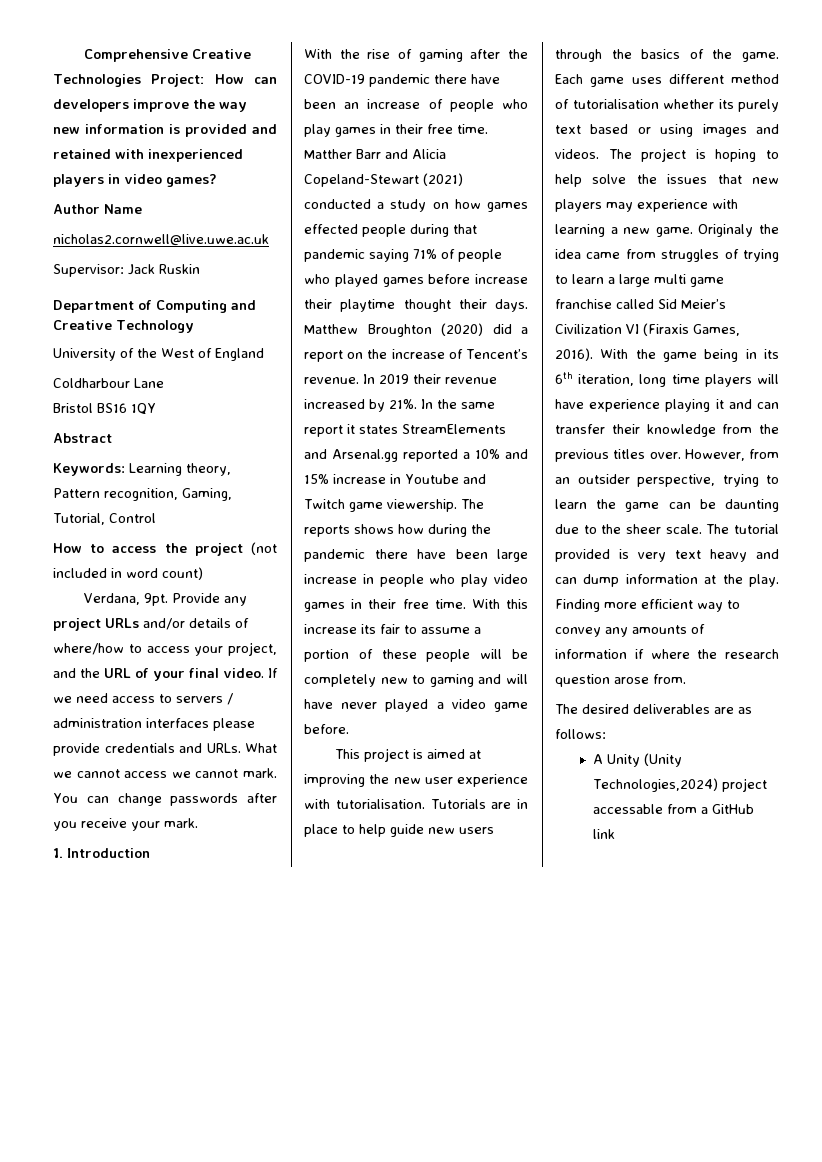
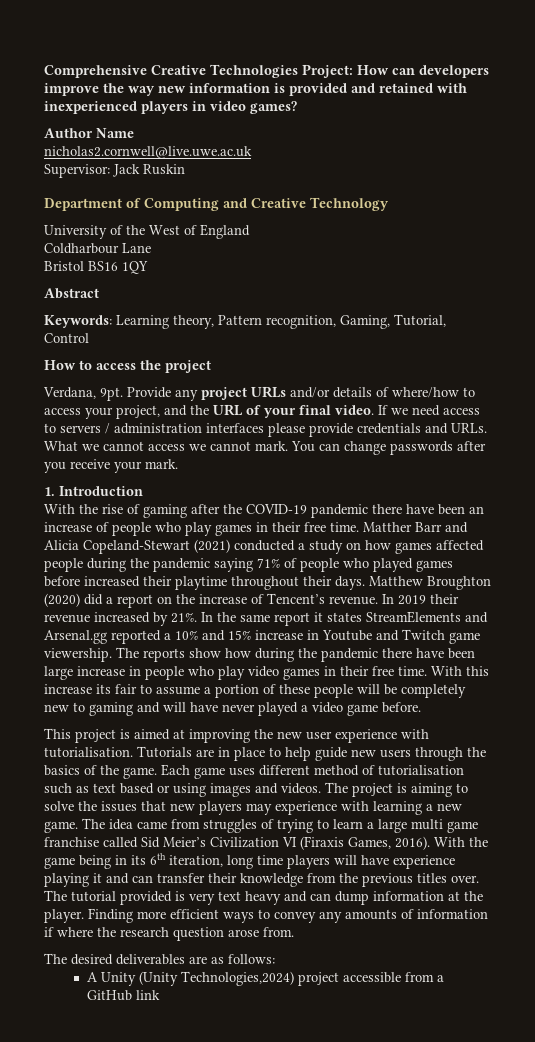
- How to access the project (not included in word count)
+ How to access the project
- Matther Barr and Alicia Copeland-Stewart (2021) conducted a study on how games effected people during that pandemic saying 71% of people who played games before increase their playtime thought their days.
+ Matther Barr and Alicia Copeland-Stewart (2021) conducted a study on how games affected people during the pandemic saying 71% of people who played games before increased their playtime throughout their days.
- The reports shows how during the pandemic there have been large increase in people who play video games in their free time.
+ The reports show how during the pandemic there have been large increase in people who play video games in their free time.
- Each game uses different method of tutorialisation whether its purely text based or using images and videos.
+ Each game uses different method of tutorialisation such as text based or using images and videos.
- The project is hoping to help solve the issues that new players may experience with learning a new game.
+ The project is aiming to solve the issues that new players may experience with learning a new game.
- Originaly the idea came from struggles of trying to learn a large multi game franchise called Sid Meier’s Civilization VI (Firaxis Games, 2016).
+ The idea came from struggles of trying to learn a large multi game franchise called Sid Meier’s Civilization VI (Firaxis Games, 2016).
- However, from an outsider perspective, trying to learn the game can be daunting due to the sheer scale.
- The tutorial provided is very text heavy and can dump information at the play.
+ The tutorial provided is very text heavy and can dump information at the player.
- Finding more efficient way to convey any amounts of information if where the research question arose from.
+ Finding more efficient ways to convey any amounts of information if where the research question arose from.
- A Unity (Unity Technologies,2024) project accessable from a GitHub link
+ A Unity (Unity Technologies,2024) project accessible from a GitHub link

